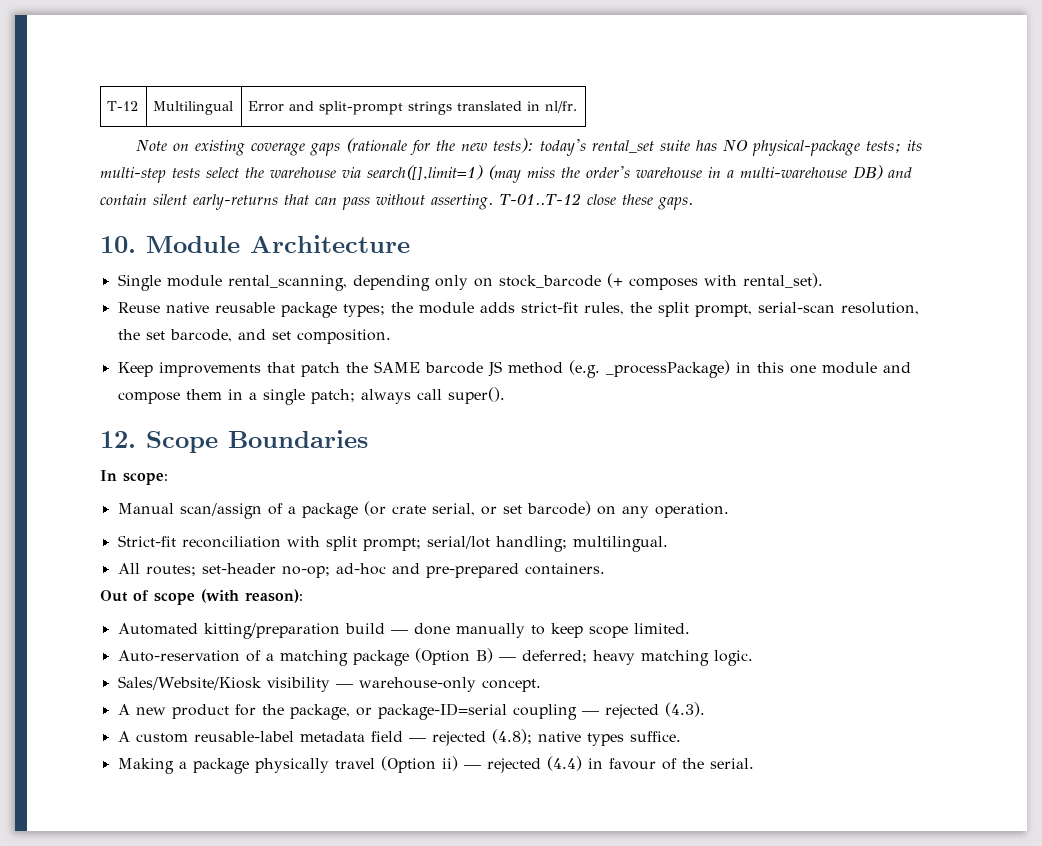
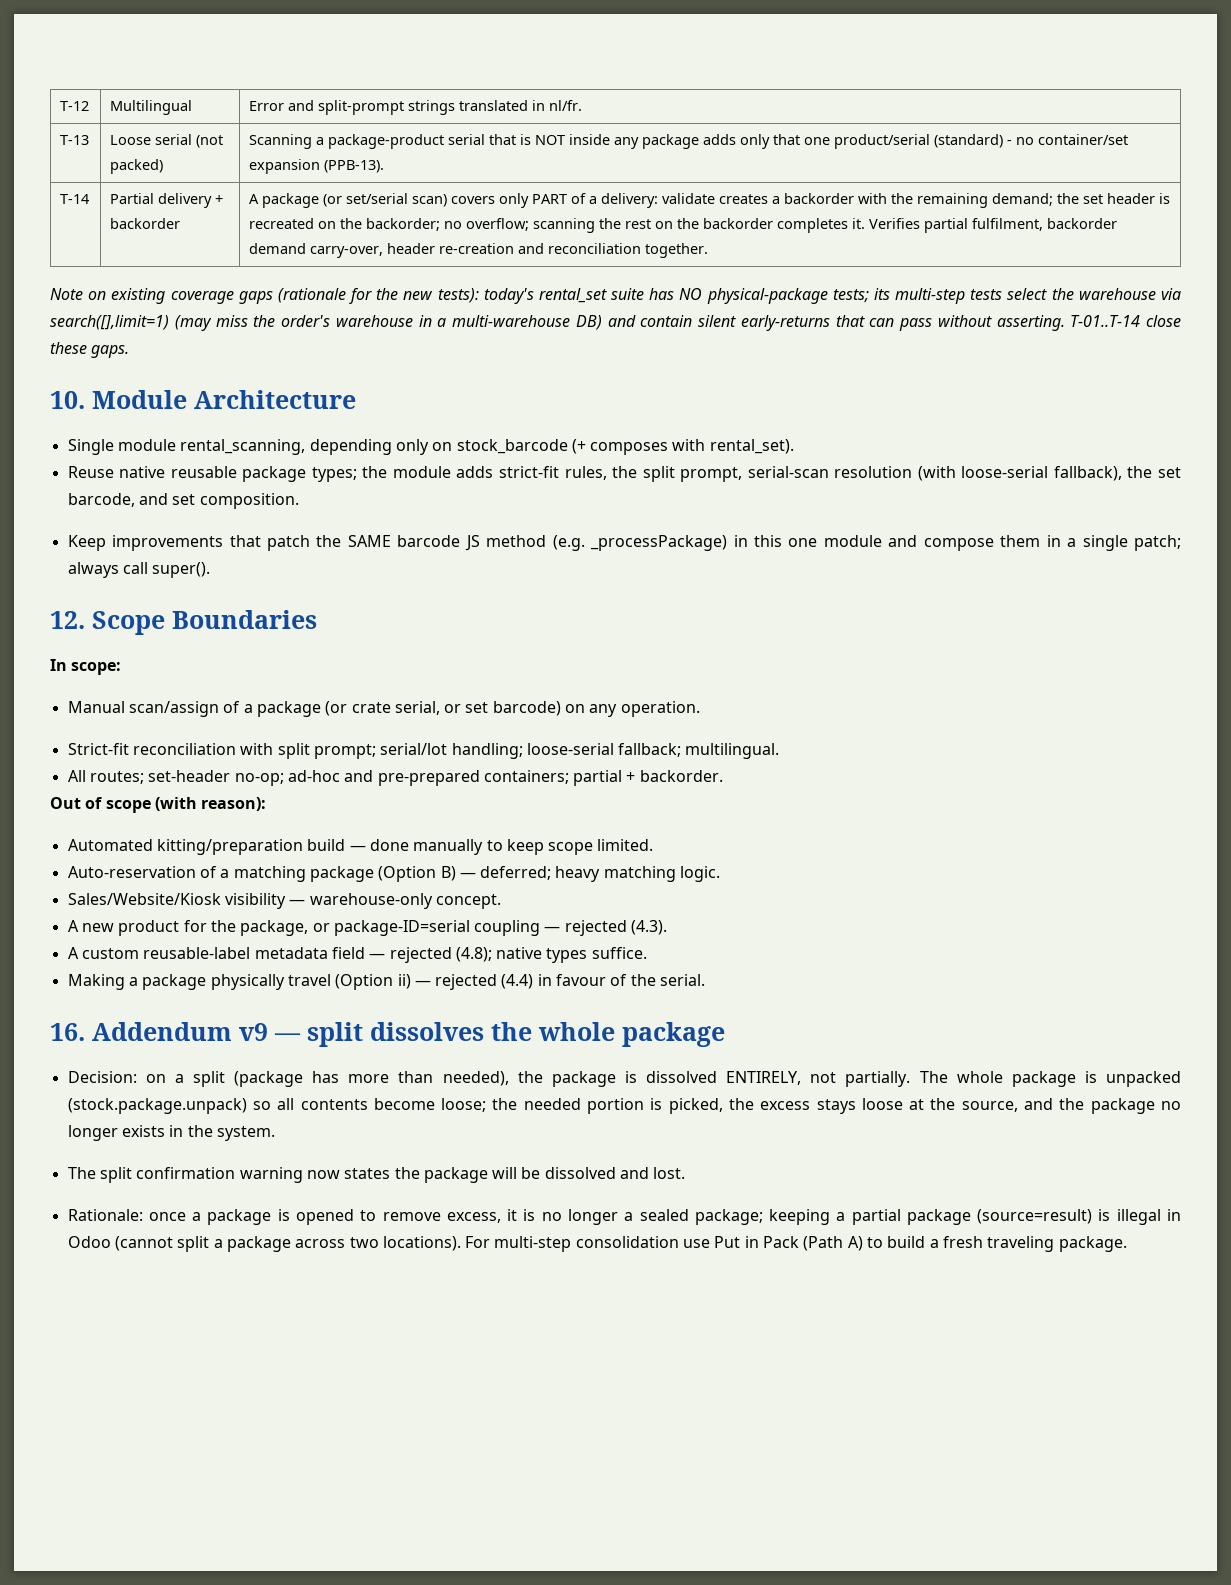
+ T-13 | Loose serial (not packed) | Scanning a package-product serial that is NOT inside any package adds only that one product/serial (standard) - no container/set expansion (PPB-13).
+ T-14 | Partial delivery + backorder | A package (or set/serial scan) covers only PART of a delivery: validate creates a backorder with the remaining demand; the set header is recreated on the backorder; no overflow; scanning the rest on the backorder completes it. Verifies partial fulfilment, backorder demand carry-over, header re-creation and reconciliation together.
- T-01..T-12 close these gaps.
+ T-01..T-14 close these gaps.
- Reuse native reusable package types; the module adds strict-fit rules, the split prompt, serial-scan resolution, the set barcode, and set composition.
+ Reuse native reusable package types; the module adds strict-fit rules, the split prompt, serial-scan resolution (with loose-serial fallback), the set barcode, and set composition.
- Strict-fit reconciliation with split prompt; serial/lot handling; multilingual.
+ Strict-fit reconciliation with split prompt; serial/lot handling; loose-serial fallback; multilingual.
- All routes; set-header no-op; ad-hoc and pre-prepared containers.
+ All routes; set-header no-op; ad-hoc and pre-prepared containers; partial + backorder.
+ 16. Addendum v9 — split dissolves the whole package
+ Decision: on a split (package has more than needed), the package is dissolved ENTIRELY, not partially. The whole package is unpacked (stock.package.unpack) so all contents become loose; the needed portion is picked, the excess stays loose at the source, and the package no longer exists in the system.
+ The split confirmation warning now states the package will be dissolved and lost.
+ Rationale: once a package is opened to remove excess, it is no longer a sealed package; keeping a partial package (source=result) is illegal in Odoo (cannot split a package across two locations). For multi-step consolidation use Put in Pack (Path A) to build a fresh traveling package.

